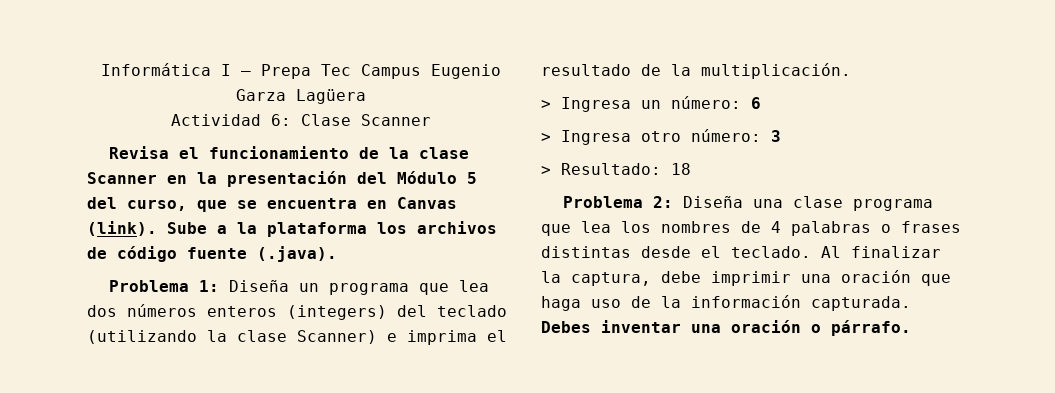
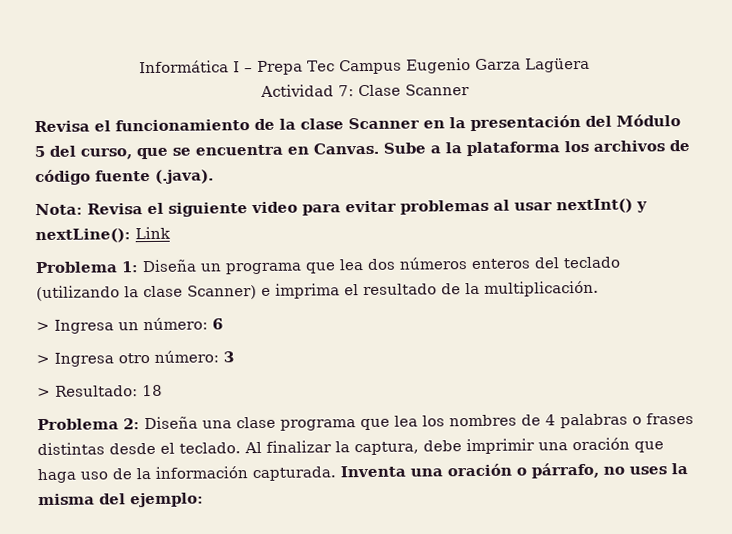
- Actividad 6: Clase Scanner
+ Actividad 7: Clase Scanner
- Revisa el funcionamiento de la clase Scanner en la presentación del Módulo 5 del curso, que se encuentra en Canvas (link).
+ Revisa el funcionamiento de la clase Scanner en la presentación del Módulo 5 del curso, que se encuentra en Canvas.
+ Nota: Revisa el siguiente video para evitar problemas al usar nextInt() y nextLine(): Link
- Problema 1: Diseña un programa que lea dos números enteros (integers) del teclado (utilizando la clase Scanner) e imprima el resultado de la multiplicación.
+ Problema 1: Diseña un programa que lea dos números enteros del teclado (utilizando la clase Scanner) e imprima el resultado de la multiplicación.
- Debes inventar una oración o párrafo.
+ Inventa una oración o párrafo, no uses la misma del ejemplo:

